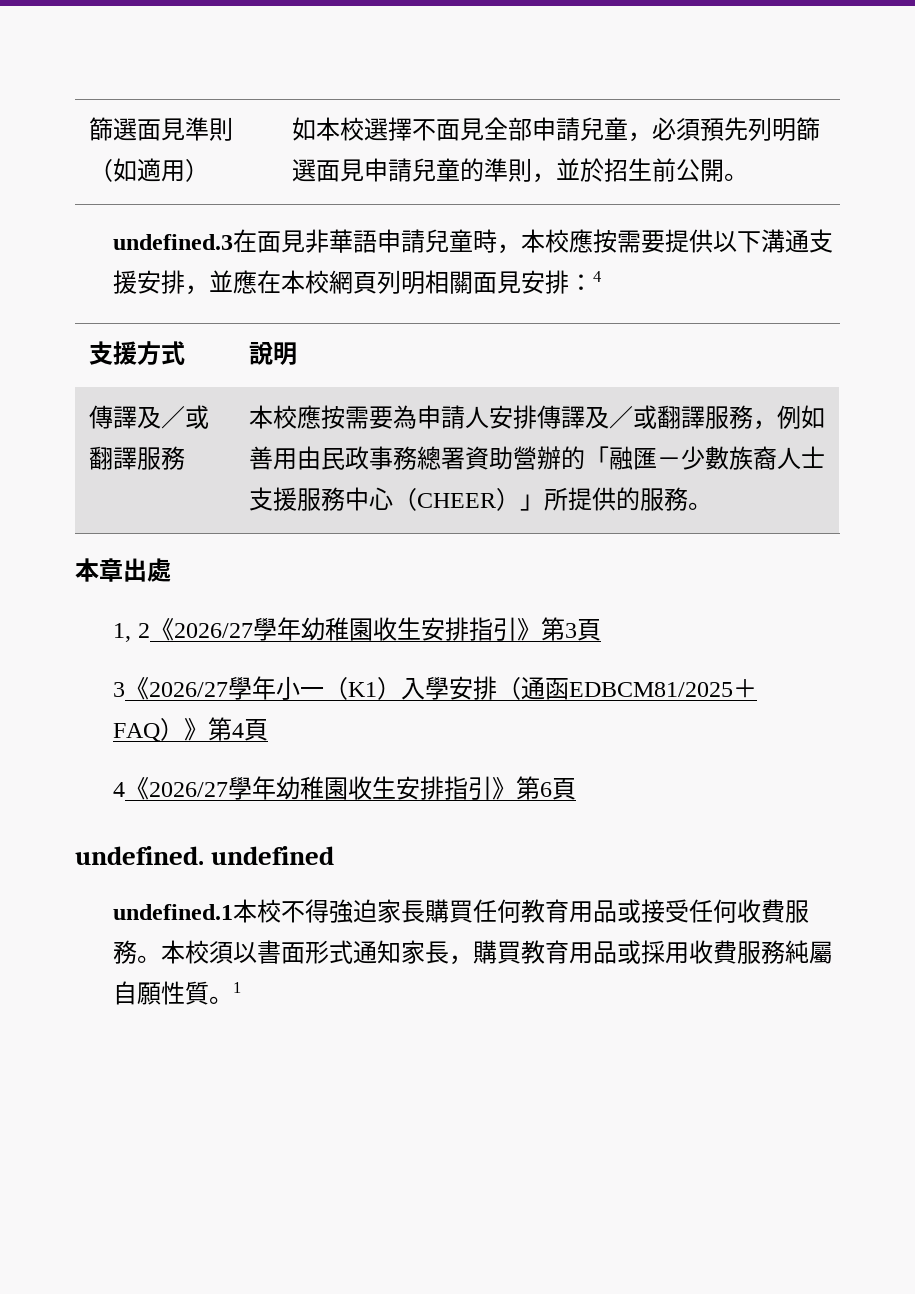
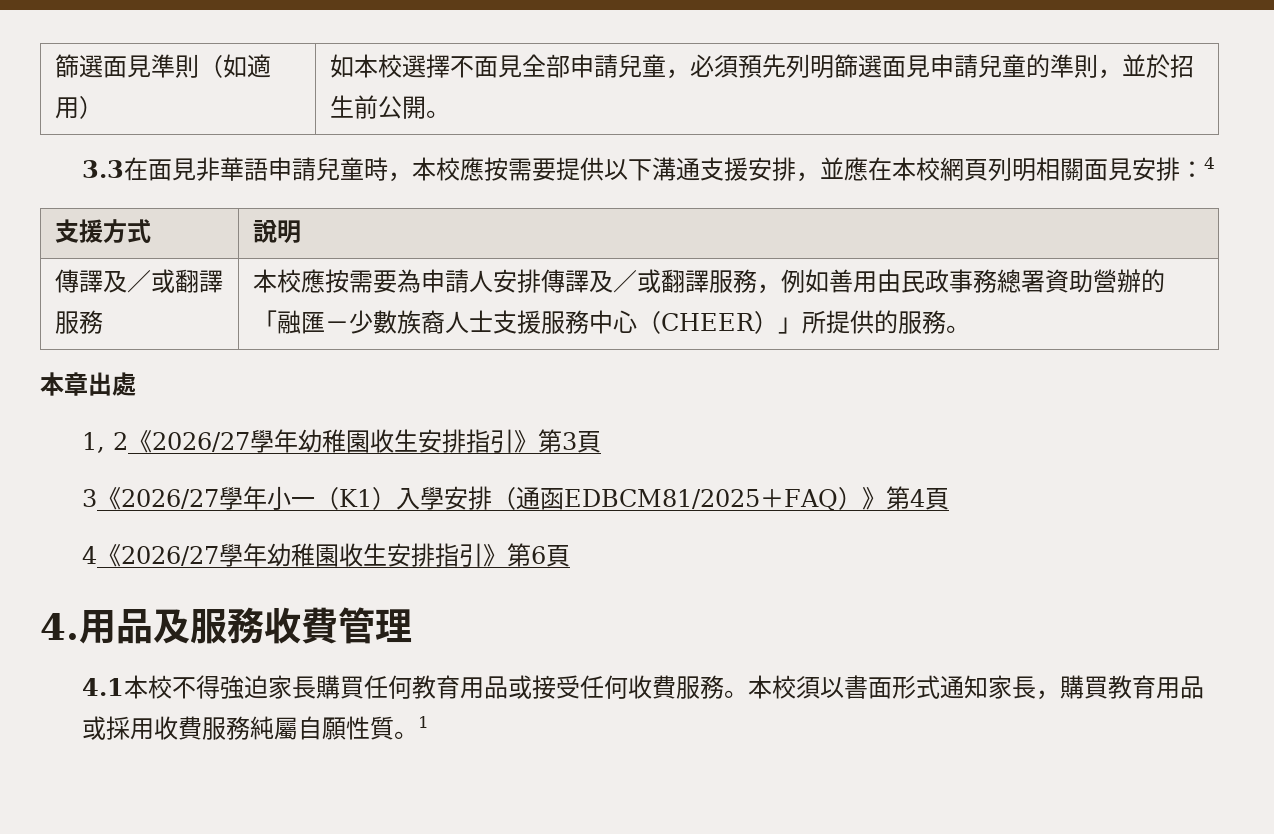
- undefined.3在面見非華語申請兒童時，本校應按需要提供以下溝通支援安排，並應在本校網頁列明相關面見安排：4
+ 3.3在面見非華語申請兒童時，本校應按需要提供以下溝通支援安排，並應在本校網頁列明相關面見安排：4
- undefined. undefined
- undefined.1本校不得強迫家長購買任何教育用品或接受任何收費服務。
+ 4.用品及服務收費管理
+ 4.1本校不得強迫家長購買任何教育用品或接受任何收費服務。

